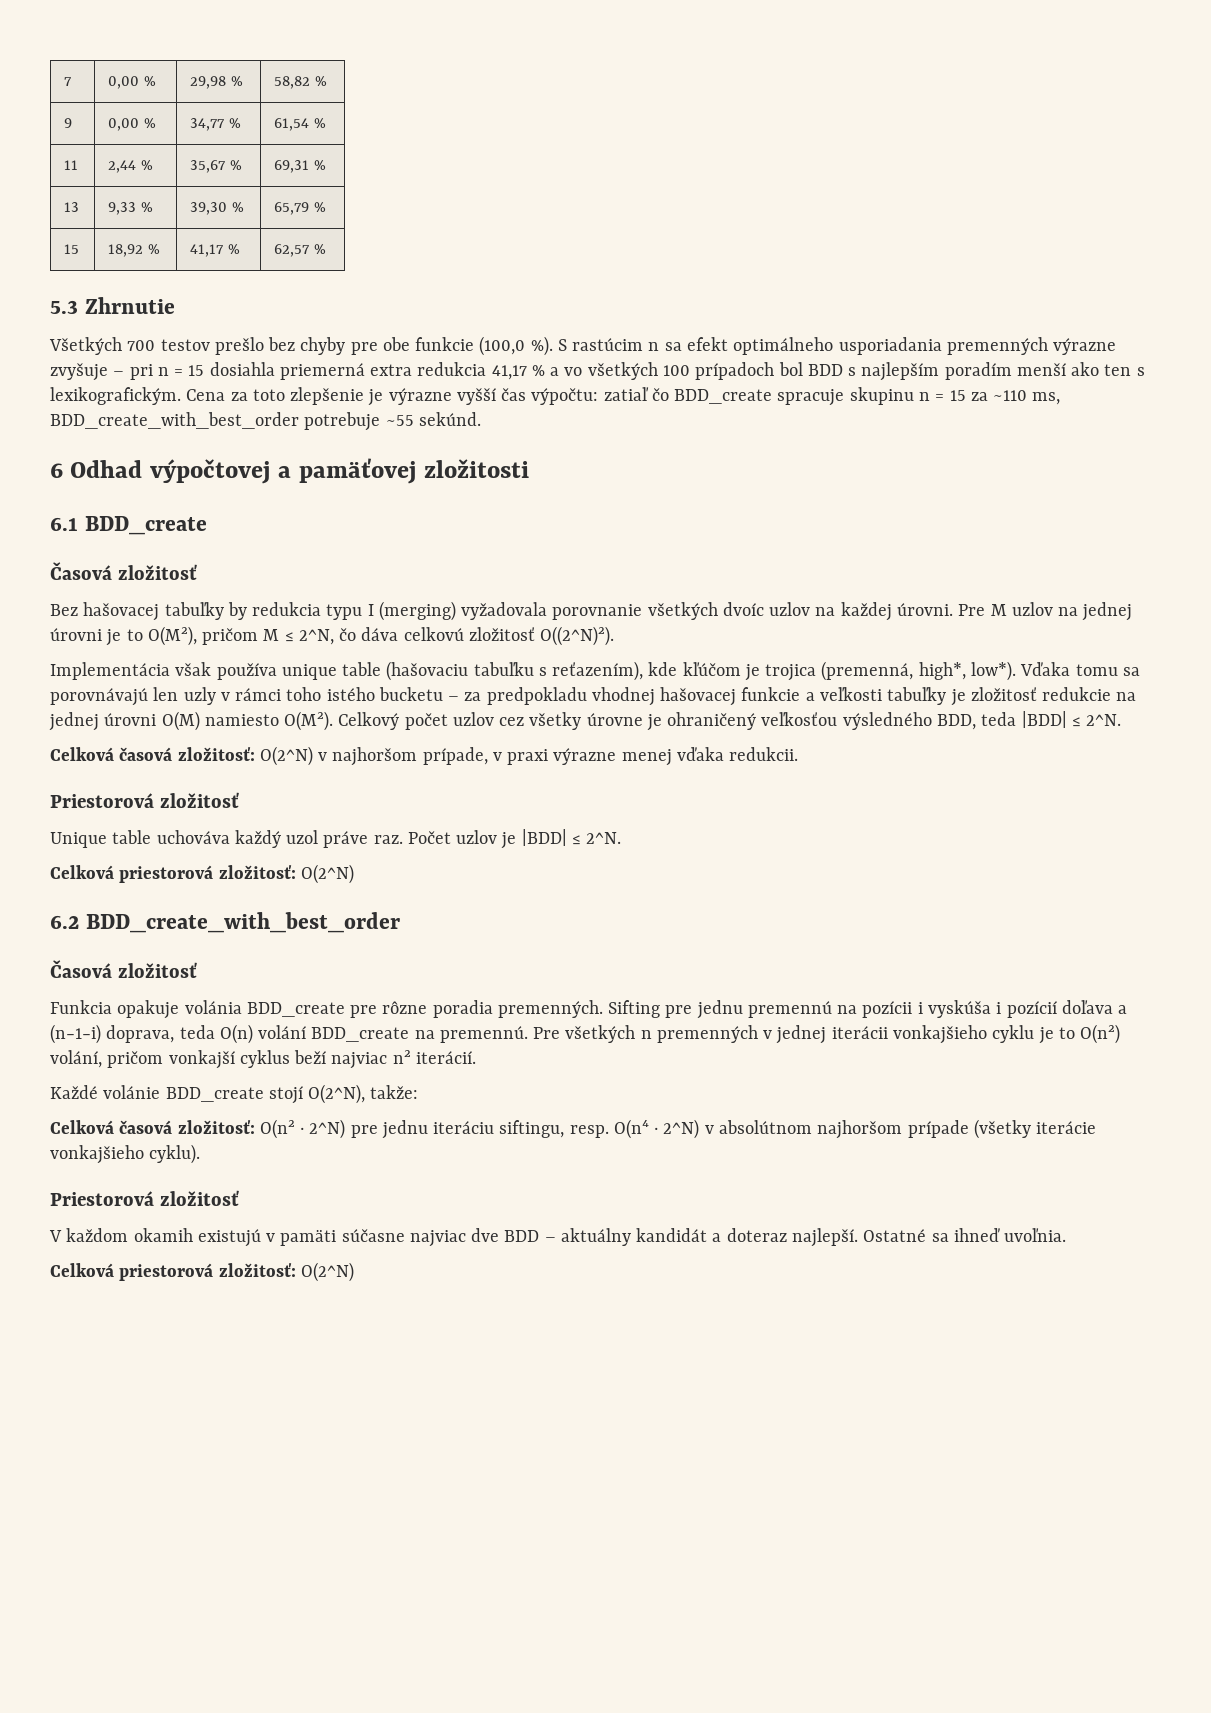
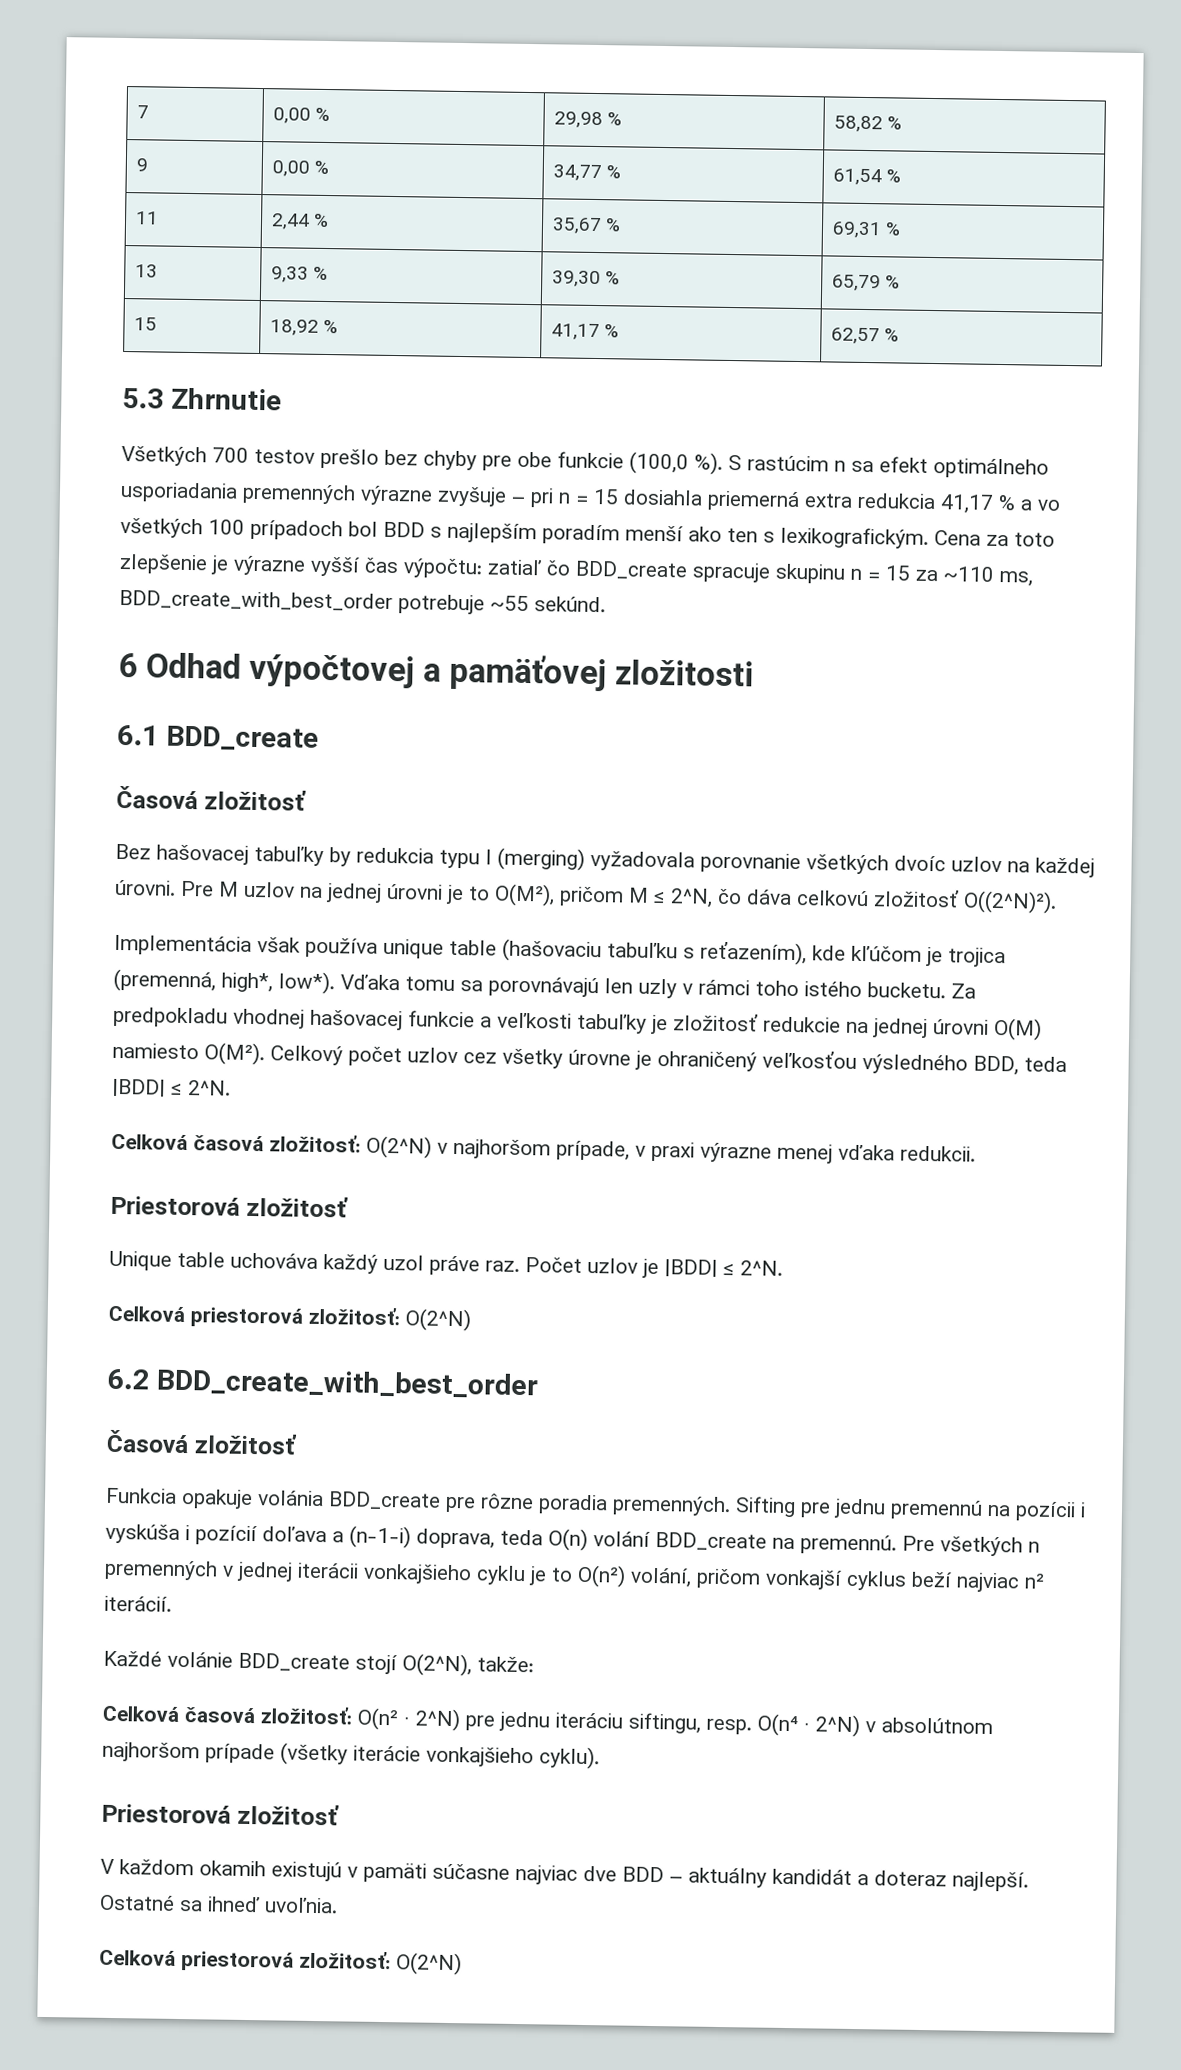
- Vďaka tomu sa porovnávajú len uzly v rámci toho istého bucketu – za predpokladu vhodnej hašovacej funkcie a veľkosti tabuľky je zložitosť redukcie na jednej úrovni O(M) namiesto O(M²).
+ Vďaka tomu sa porovnávajú len uzly v rámci toho istého bucketu. Za predpokladu vhodnej hašovacej funkcie a veľkosti tabuľky je zložitosť redukcie na jednej úrovni O(M) namiesto O(M²).

